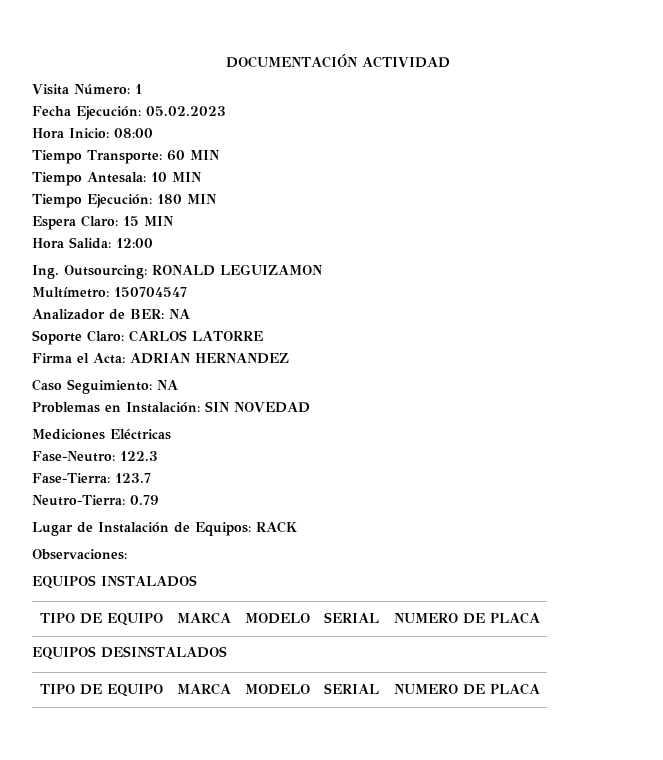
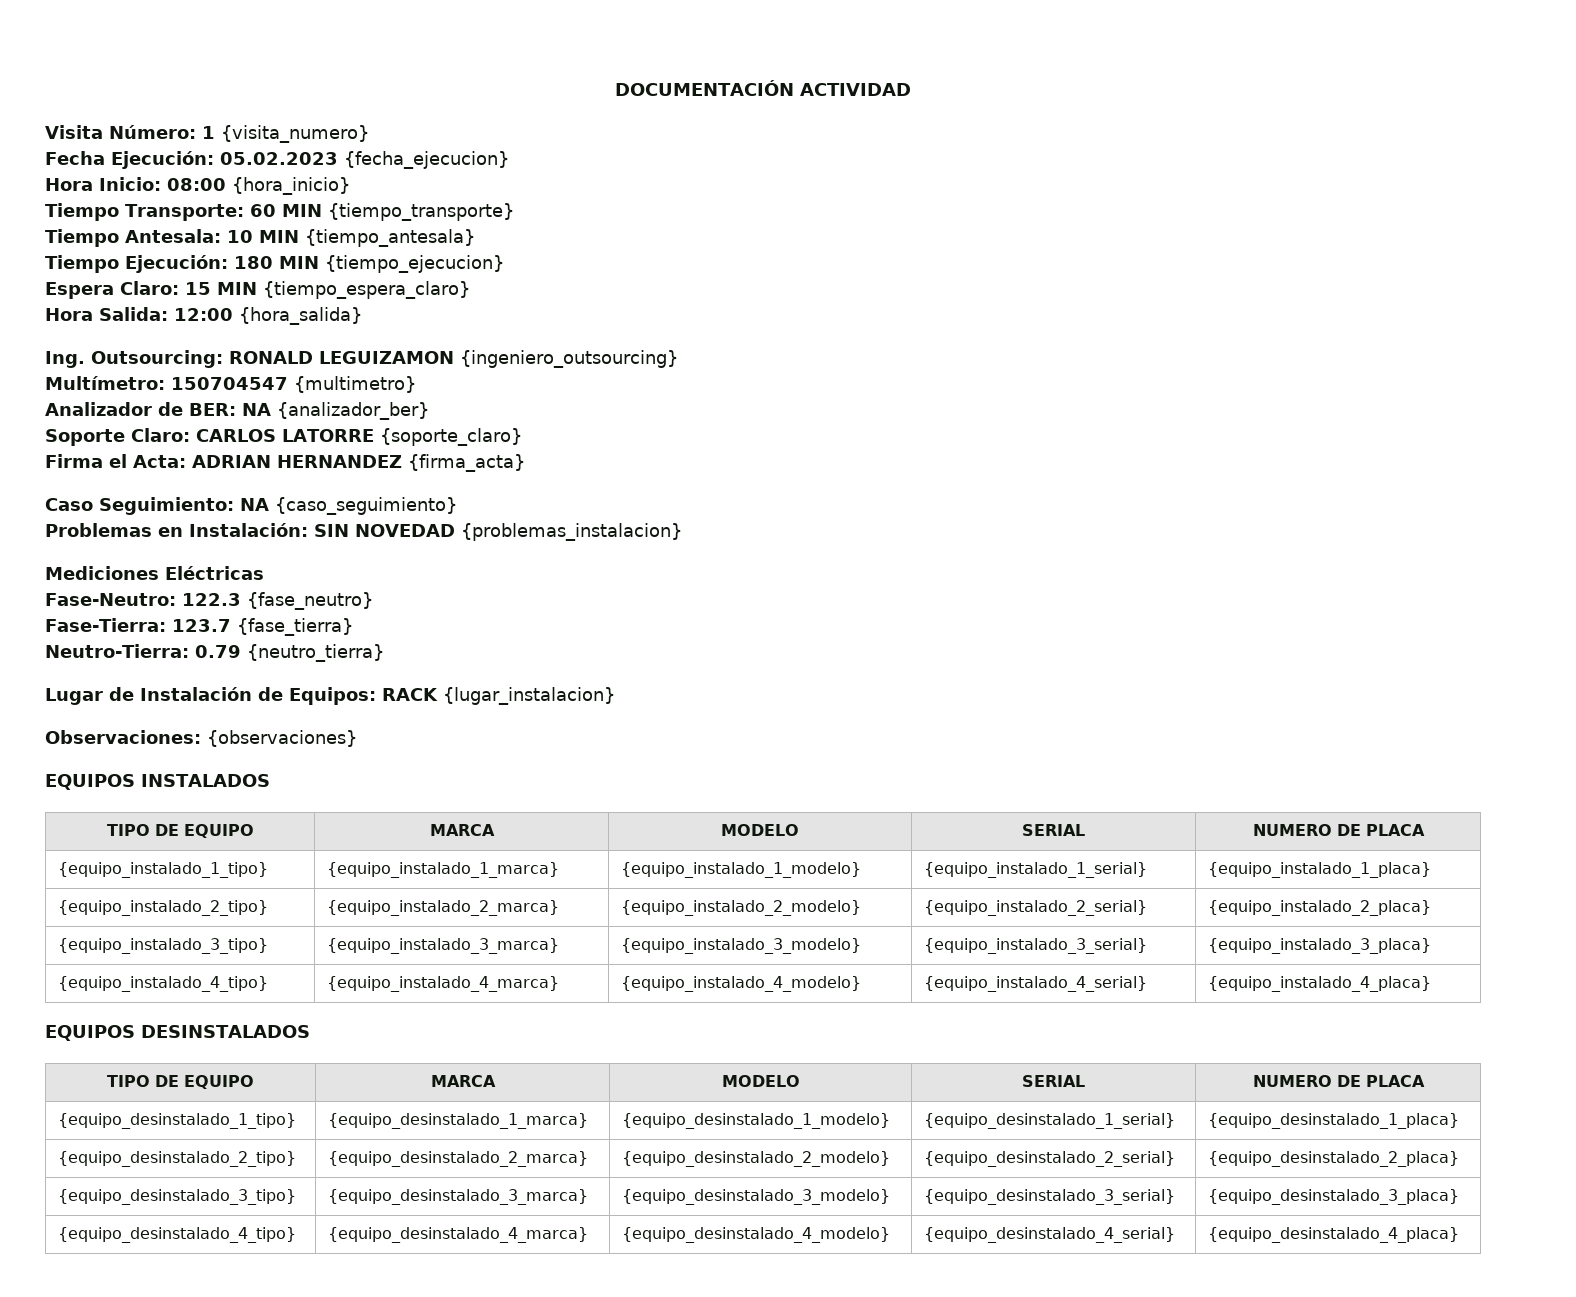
- Visita Número: 1
+ Visita Número: 1 {visita_numero}
- Fecha Ejecución: 05.02.2023
+ Fecha Ejecución: 05.02.2023 {fecha_ejecucion}
- Hora Inicio: 08:00
+ Hora Inicio: 08:00 {hora_inicio}
- Tiempo Transporte: 60 MIN
+ Tiempo Transporte: 60 MIN {tiempo_transporte}
- Tiempo Antesala: 10 MIN
+ Tiempo Antesala: 10 MIN {tiempo_antesala}
- Tiempo Ejecución: 180 MIN
+ Tiempo Ejecución: 180 MIN {tiempo_ejecucion}
- Espera Claro: 15 MIN
+ Espera Claro: 15 MIN {tiempo_espera_claro}
- Hora Salida: 12:00
+ Hora Salida: 12:00 {hora_salida}
- Ing. Outsourcing: RONALD LEGUIZAMON
+ Ing. Outsourcing: RONALD LEGUIZAMON {ingeniero_outsourcing}
- Multímetro: 150704547
+ Multímetro: 150704547 {multimetro}
- Analizador de BER: NA
+ Analizador de BER: NA {analizador_ber}
- Soporte Claro: CARLOS LATORRE
+ Soporte Claro: CARLOS LATORRE {soporte_claro}
- Firma el Acta: ADRIAN HERNANDEZ
+ Firma el Acta: ADRIAN HERNANDEZ {firma_acta}
- Caso Seguimiento: NA
+ Caso Seguimiento: NA {caso_seguimiento}
- Problemas en Instalación: SIN NOVEDAD
+ Problemas en Instalación: SIN NOVEDAD {problemas_instalacion}
- Fase-Neutro: 122.3
+ Fase-Neutro: 122.3 {fase_neutro}
- Fase-Tierra: 123.7
+ Fase-Tierra: 123.7 {fase_tierra}
- Neutro-Tierra: 0.79
+ Neutro-Tierra: 0.79 {neutro_tierra}
- Lugar de Instalación de Equipos: RACK
+ Lugar de Instalación de Equipos: RACK {lugar_instalacion}
- Observaciones:
+ Observaciones: {observaciones}
+ {equipo_instalado_1_tipo} | {equipo_instalado_1_marca} | {equipo_instalado_1_modelo} | {equipo_instalado_1_serial} | {equipo_instalado_1_placa}
+ {equipo_instalado_2_tipo} | {equipo_instalado_2_marca} | {equipo_instalado_2_modelo} | {equipo_instalado_2_serial} | {equipo_instalado_2_placa}
+ {equipo_instalado_3_tipo} | {equipo_instalado_3_marca} | {equipo_instalado_3_modelo} | {equipo_instalado_3_serial} | {equipo_instalado_3_placa}
+ {equipo_instalado_4_tipo} | {equipo_instalado_4_marca} | {equipo_instalado_4_modelo} | {equipo_instalado_4_serial} | {equipo_instalado_4_placa}
+ {equipo_desinstalado_1_tipo} | {equipo_desinstalado_1_marca} | {equipo_desinstalado_1_modelo} | {equipo_desinstalado_1_serial} | {equipo_desinstalado_1_placa}
+ {equipo_desinstalado_2_tipo} | {equipo_desinstalado_2_marca} | {equipo_desinstalado_2_modelo} | {equipo_desinstalado_2_serial} | {equipo_desinstalado_2_placa}
+ {equipo_desinstalado_3_tipo} | {equipo_desinstalado_3_marca} | {equipo_desinstalado_3_modelo} | {equipo_desinstalado_3_serial} | {equipo_desinstalado_3_placa}
+ {equipo_desinstalado_4_tipo} | {equipo_desinstalado_4_marca} | {equipo_desinstalado_4_modelo} | {equipo_desinstalado_4_serial} | {equipo_desinstalado_4_placa}

